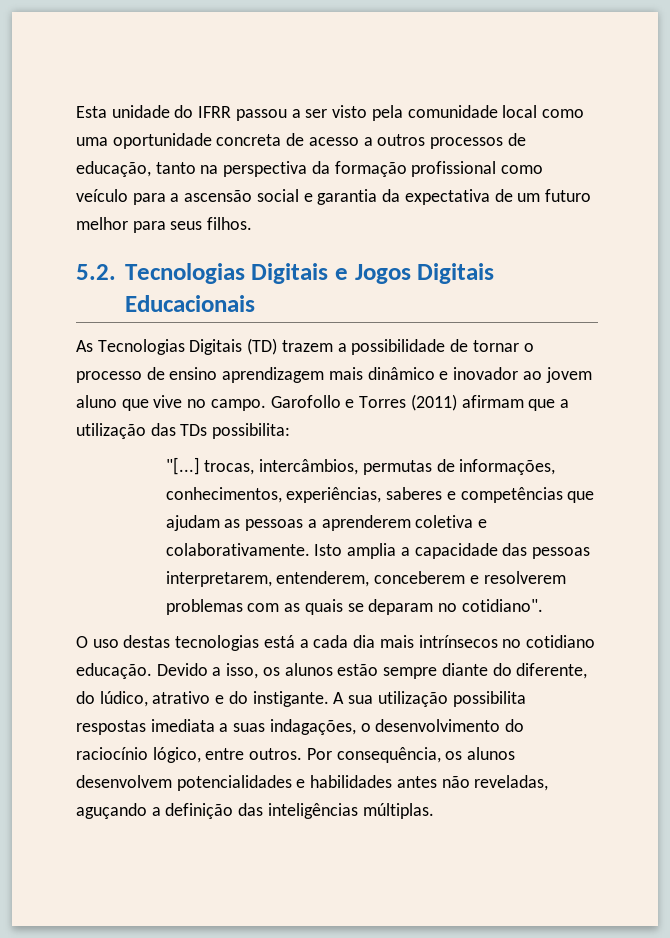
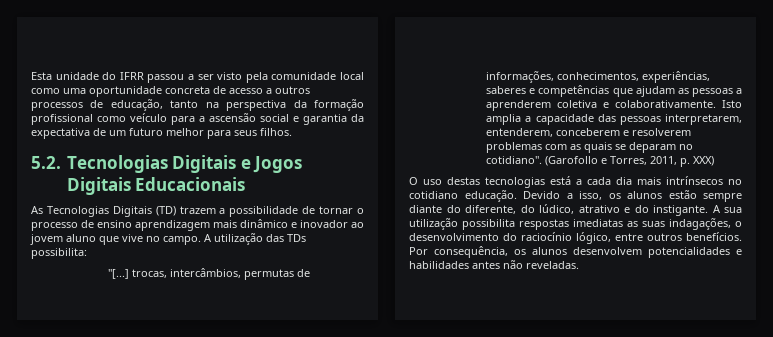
- Garofollo e Torres (2011) afirmam que a utilização das TDs possibilita:
+ A utilização das TDs possibilita:
+ (Garofollo e Torres, 2011, p. XXX)
- A sua utilização possibilita respostas imediata a suas indagações, o desenvolvimento do raciocínio lógico, entre outros.
+ A sua utilização possibilita respostas imediatas as suas indagações, o desenvolvimento do raciocínio lógico, entre outros benefícios.
- Por consequência, os alunos desenvolvem potencialidades e habilidades antes não reveladas, aguçando a definição das inteligências múltiplas.
+ Por consequência, os alunos desenvolvem potencialidades e habilidades antes não reveladas.

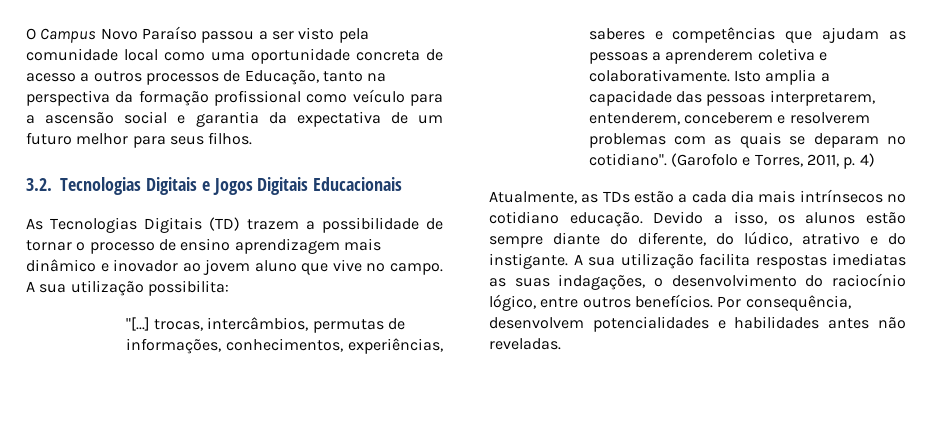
- Esta unidade do IFRR passou a ser visto pela comunidade local como uma oportunidade concreta de acesso a outros processos de educação, tanto na perspectiva da formação profissional como veículo para a ascensão social e garantia da expectativa de um futuro melhor para seus filhos.
+ O Campus Novo Paraíso passou a ser visto pela comunidade local como uma oportunidade concreta de acesso a outros processos de Educação, tanto na perspectiva da formação profissional como veículo para a ascensão social e garantia da expectativa de um futuro melhor para seus filhos.
- 5.2. Tecnologias Digitais e Jogos Digitais Educacionais
+ 3.2. Tecnologias Digitais e Jogos Digitais Educacionais
- A utilização das TDs possibilita:
+ A sua utilização possibilita:
- (Garofollo e Torres, 2011, p. XXX)
- O uso destas tecnologias está a cada dia mais intrínsecos no cotidiano educação.
+ (Garofolo e Torres, 2011, p. 4)
+ Atualmente, as TDs estão a cada dia mais intrínsecos no cotidiano educação.
- A sua utilização possibilita respostas imediatas as suas indagações, o desenvolvimento do raciocínio lógico, entre outros benefícios.
+ A sua utilização facilita respostas imediatas as suas indagações, o desenvolvimento do raciocínio lógico, entre outros benefícios.
- Por consequência, os alunos desenvolvem potencialidades e habilidades antes não reveladas.
+ Por consequência, desenvolvem potencialidades e habilidades antes não reveladas.

